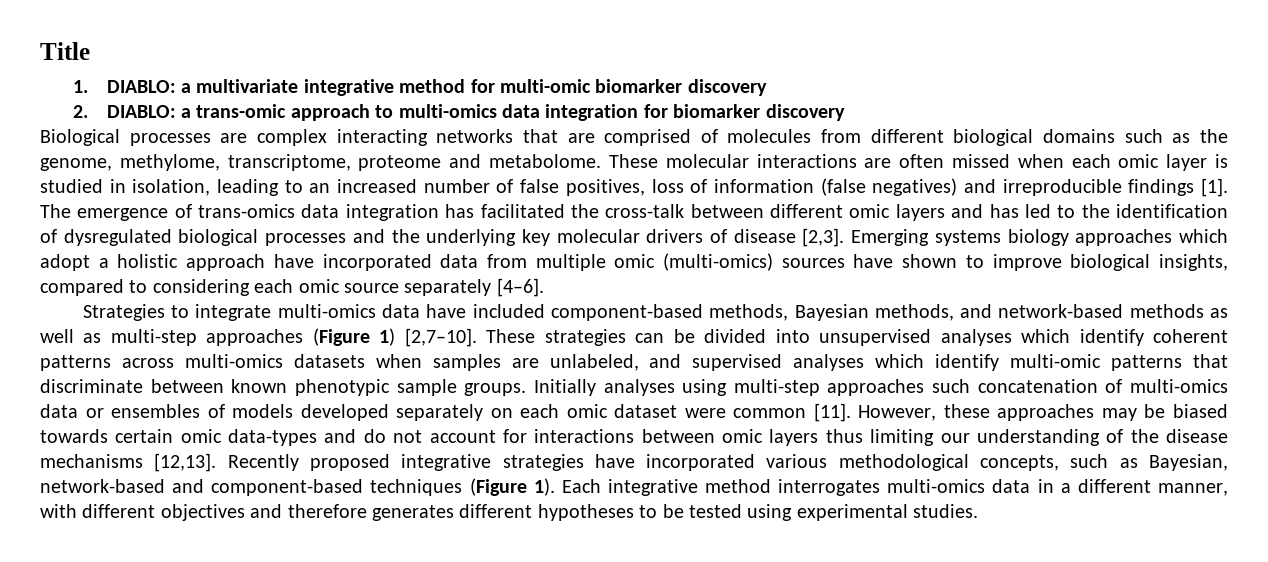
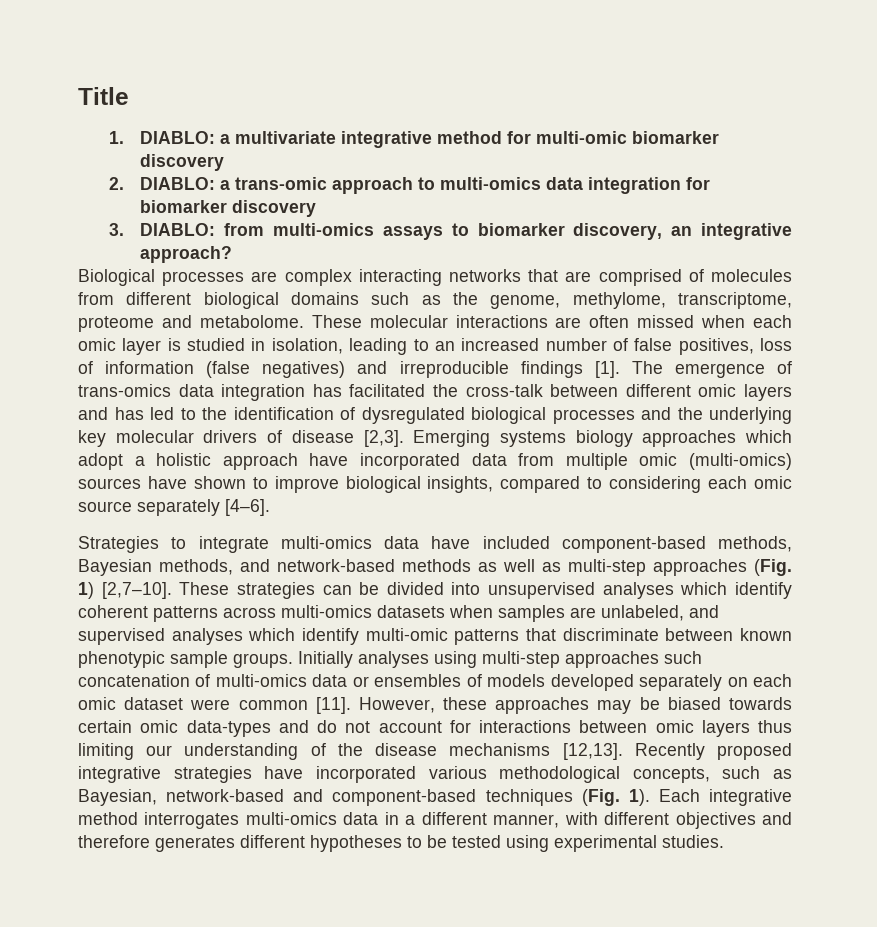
+ 3. DIABLO: from multi-omics assays to biomarker discovery, an integrative approach?
- Strategies to integrate multi-omics data have included component-based methods, Bayesian methods, and network-based methods as well as multi-step approaches (Figure 1) [2,7–10].
+ Strategies to integrate multi-omics data have included component-based methods, Bayesian methods, and network-based methods as well as multi-step approaches (Fig. 1) [2,7–10].
- Recently proposed integrative strategies have incorporated various methodological concepts, such as Bayesian, network-based and component-based techniques (Figure 1).
+ Recently proposed integrative strategies have incorporated various methodological concepts, such as Bayesian, network-based and component-based techniques (Fig. 1).

